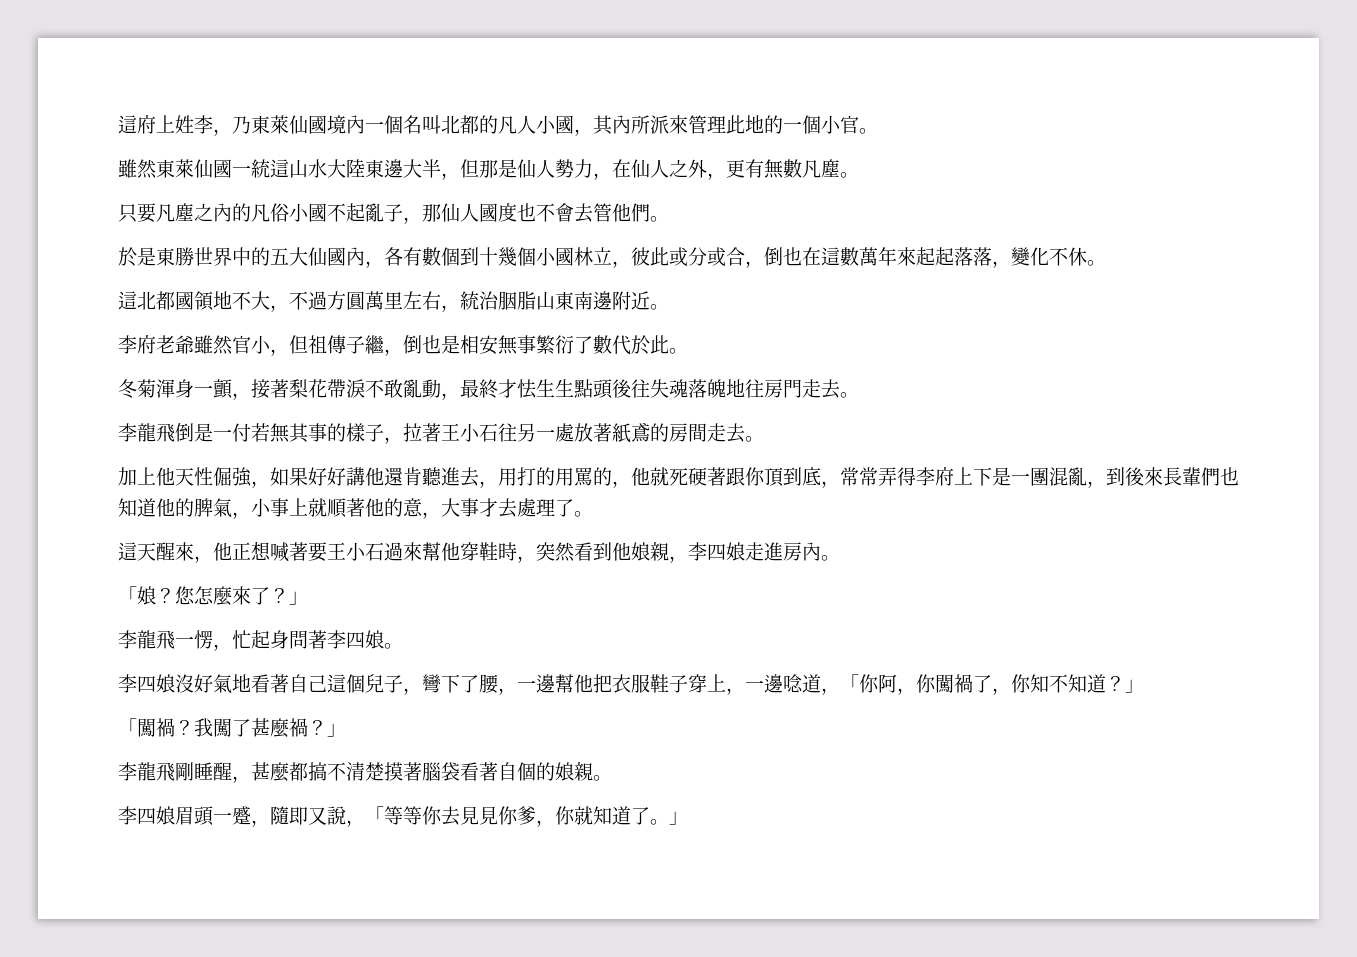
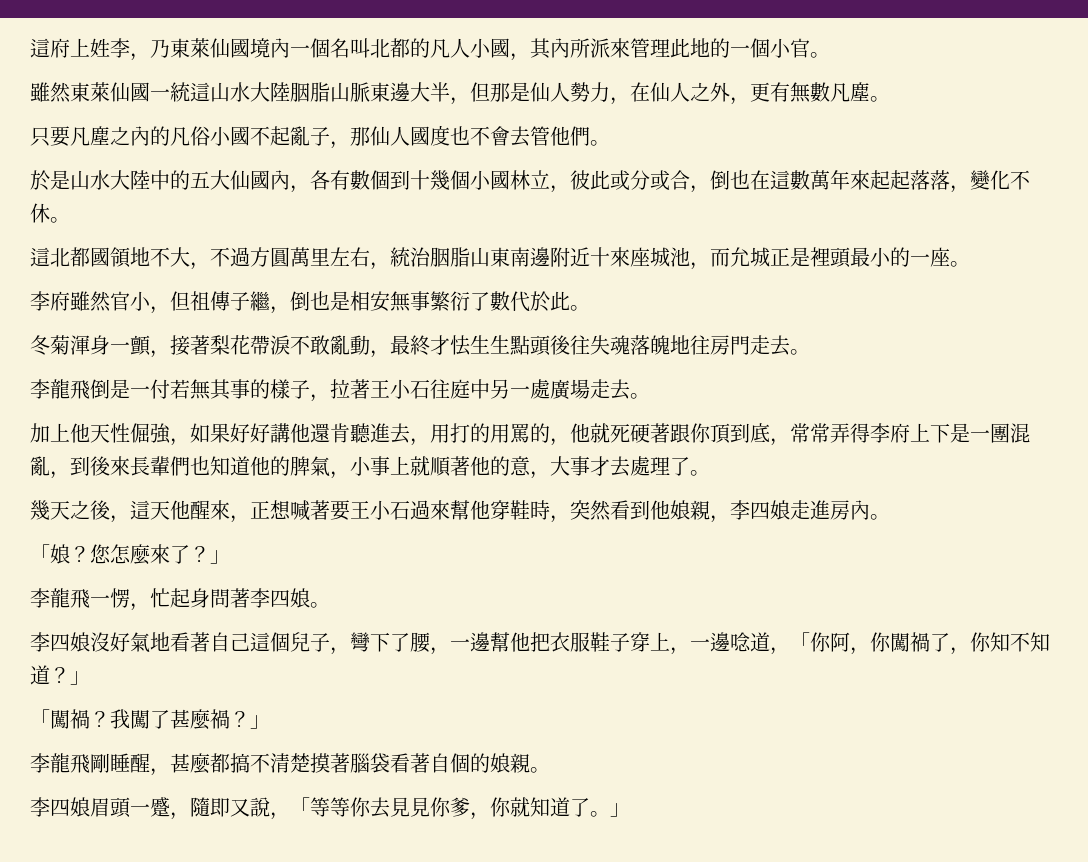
- 雖然東萊仙國一統這山水大陸東邊大半，但那是仙人勢力，在仙人之外，更有無數凡塵。
+ 雖然東萊仙國一統這山水大陸胭脂山脈東邊大半，但那是仙人勢力，在仙人之外，更有無數凡塵。
- 於是東勝世界中的五大仙國內，各有數個到十幾個小國林立，彼此或分或合，倒也在這數萬年來起起落落，變化不休。
+ 於是山水大陸中的五大仙國內，各有數個到十幾個小國林立，彼此或分或合，倒也在這數萬年來起起落落，變化不休。
- 這北都國領地不大，不過方圓萬里左右，統治胭脂山東南邊附近。
+ 這北都國領地不大，不過方圓萬里左右，統治胭脂山東南邊附近十來座城池，而允城正是裡頭最小的一座。
- 李府老爺雖然官小，但祖傳子繼，倒也是相安無事繁衍了數代於此。
+ 李府雖然官小，但祖傳子繼，倒也是相安無事繁衍了數代於此。
- 李龍飛倒是一付若無其事的樣子，拉著王小石往另一處放著紙鳶的房間走去。
+ 李龍飛倒是一付若無其事的樣子，拉著王小石往庭中另一處廣場走去。
- 這天醒來，他正想喊著要王小石過來幫他穿鞋時，突然看到他娘親，李四娘走進房內。
+ 幾天之後，這天他醒來，正想喊著要王小石過來幫他穿鞋時，突然看到他娘親，李四娘走進房內。

